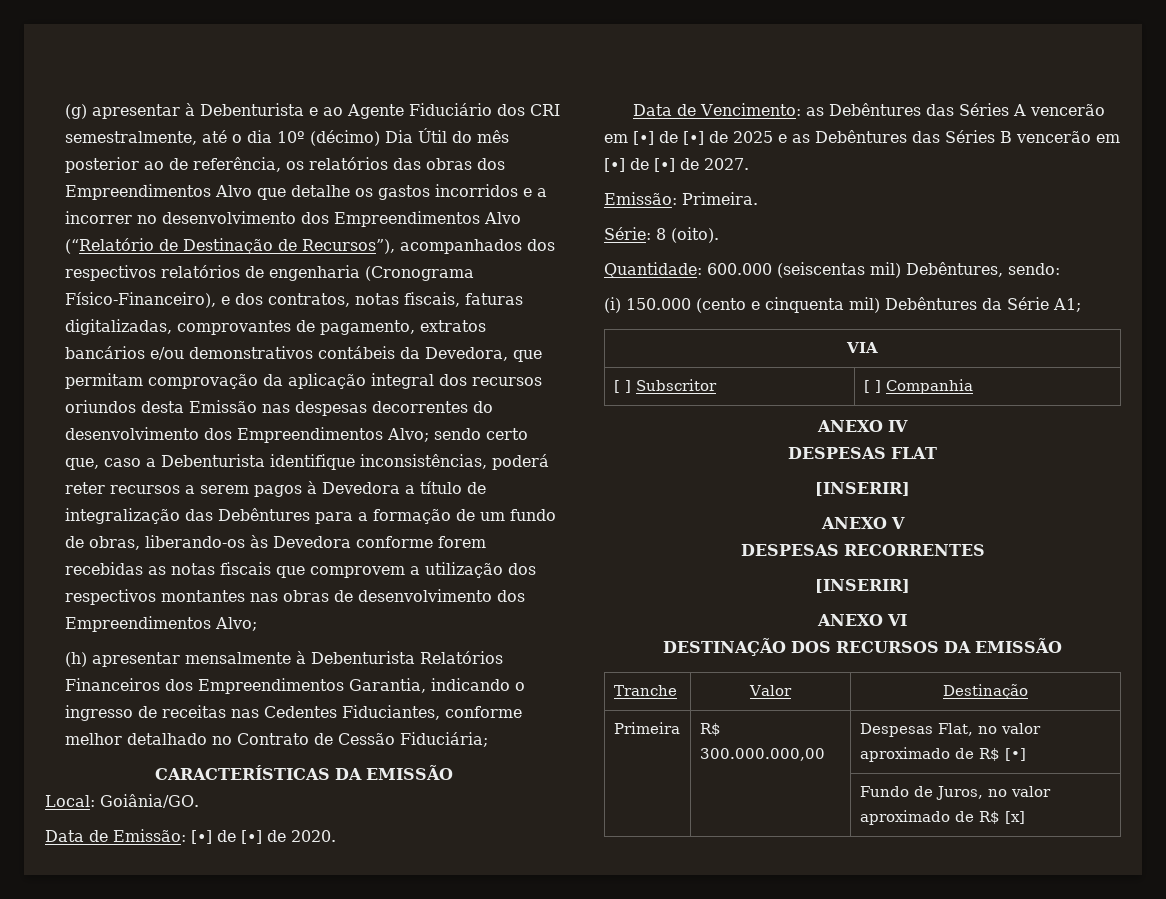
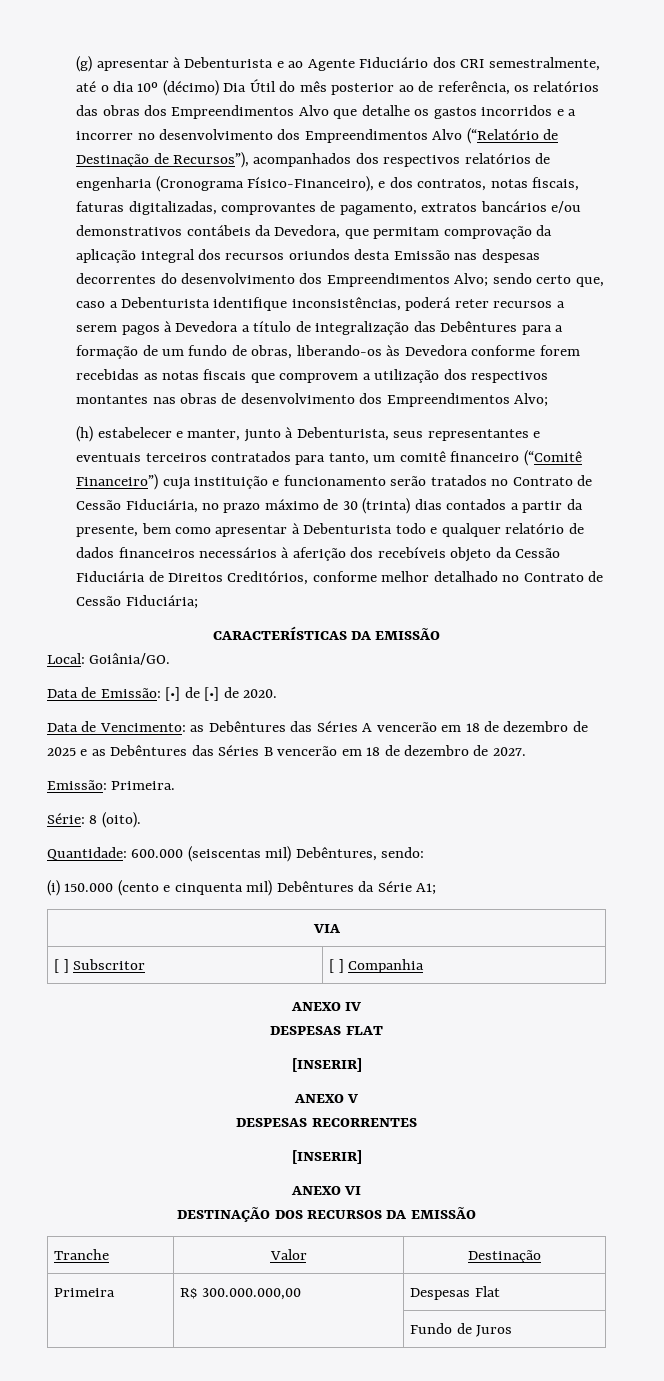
- (h) apresentar mensalmente à Debenturista Relatórios Financeiros dos Empreendimentos Garantia, indicando o ingresso de receitas nas Cedentes Fiduciantes, conforme melhor detalhado no Contrato de Cessão Fiduciária;
+ (h) estabelecer e manter, junto à Debenturista, seus representantes e eventuais terceiros contratados para tanto, um comitê financeiro (“Comitê Financeiro”) cuja instituição e funcionamento serão tratados no Contrato de Cessão Fiduciária, no prazo máximo de 30 (trinta) dias contados a partir da presente, bem como apresentar à Debenturista todo e qualquer relatório de dados financeiros necessários à aferição dos recebíveis objeto da Cessão Fiduciária de Direitos Creditórios, conforme melhor detalhado no Contrato de Cessão Fiduciária;
- Data de Vencimento: as Debêntures das Séries A vencerão em [•] de [•] de 2025 e as Debêntures das Séries B vencerão em [•] de [•] de 2027.
+ Data de Vencimento: as Debêntures das Séries A vencerão em 18 de dezembro de 2025 e as Debêntures das Séries B vencerão em 18 de dezembro de 2027.
- Primeira | R$ 300.000.000,00 | Despesas Flat, no valor aproximado de R$ [•]
- | | Fundo de Juros, no valor aproximado de R$ [x]
+ Primeira | R$ 300.000.000,00 | Despesas Flat
+ | | Fundo de Juros

